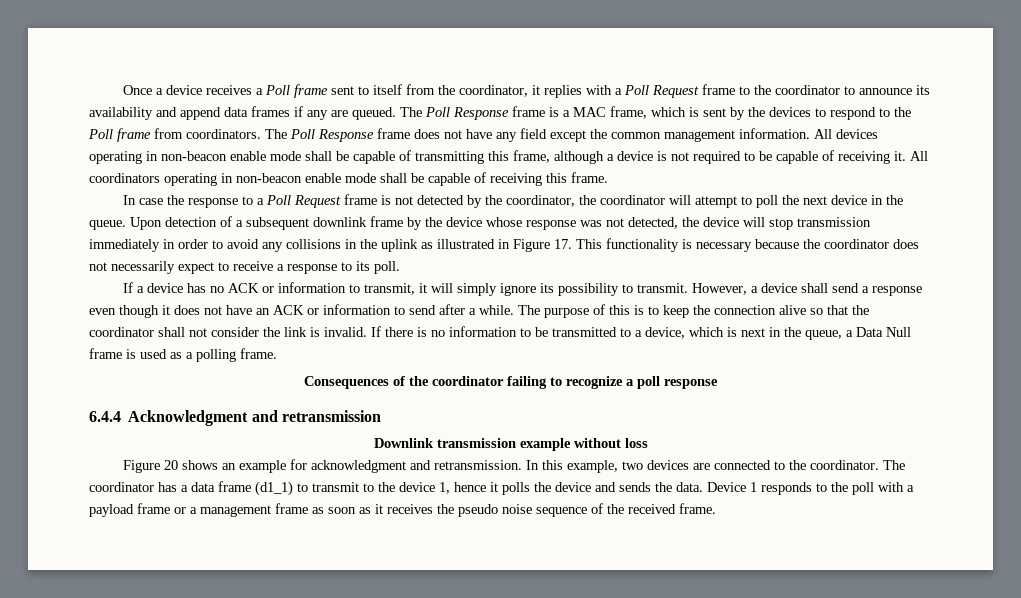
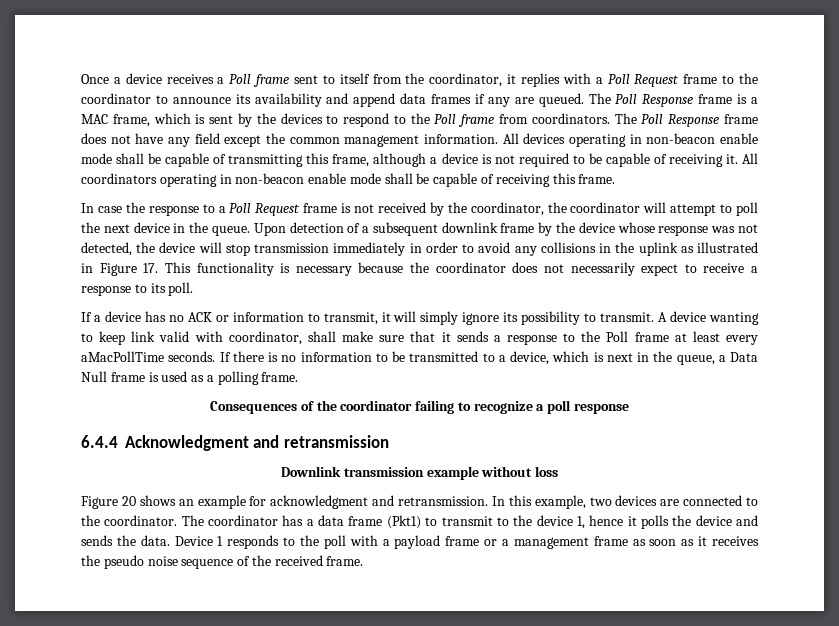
- In case the response to a Poll Request frame is not detected by the coordinator, the coordinator will attempt to poll the next device in the queue.
+ In case the response to a Poll Request frame is not received by the coordinator, the coordinator will attempt to poll the next device in the queue.
- However, a device shall send a response even though it does not have an ACK or information to send after a while. The purpose of this is to keep the connection alive so that the coordinator shall not consider the link is invalid.
+ A device wanting to keep link valid with coordinator, shall make sure that it sends a response to the Poll frame at least every aMacPollTime seconds.
- The coordinator has a data frame (d1_1) to transmit to the device 1, hence it polls the device and sends the data.
+ The coordinator has a data frame (Pkt1) to transmit to the device 1, hence it polls the device and sends the data.

